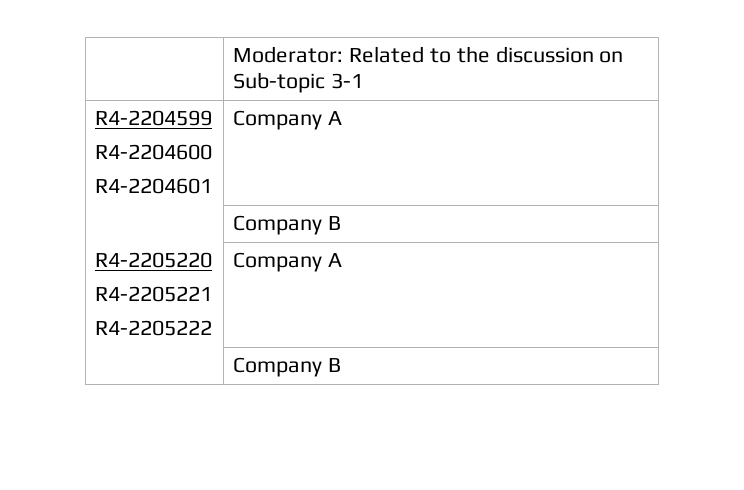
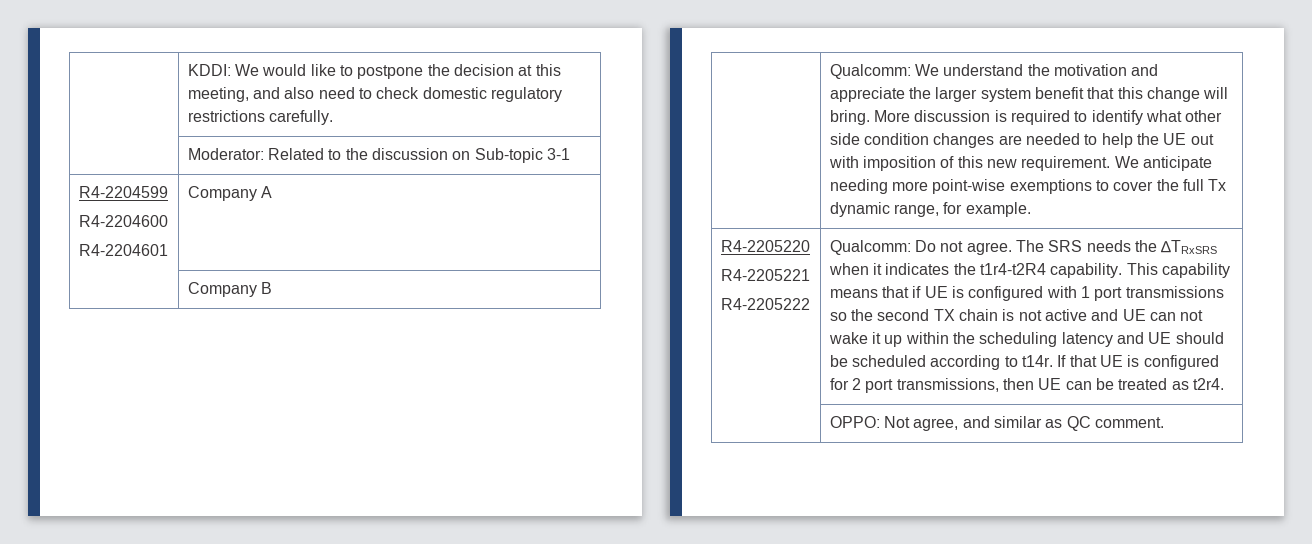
+ | KDDI: We would like to postpone the decision at this meeting, and also need to check domestic regulatory restrictions carefully.
+ Qualcomm: We understand the motivation and appreciate the larger system benefit that this change will bring. More discussion is required to identify what other side condition changes are needed to help the UE out with imposition of this new requirement. We anticipate needing more point-wise exemptions to cover the full Tx dynamic range, for example.
  R4-2205220
  R4-2205221
- R4-2205222 | Company A
- | Company B
+ R4-2205222 | Qualcomm: Do not agree. The SRS needs the ∆TRxSRS when it indicates the t1r4-t2R4 capability. This capability means that if UE is configured with 1 port transmissions so the second TX chain is not active and UE can not wake it up within the scheduling latency and UE should be scheduled according to t14r. If that UE is configured for 2 port transmissions, then UE can be treated as t2r4.
+ | OPPO: Not agree, and similar as QC comment.

